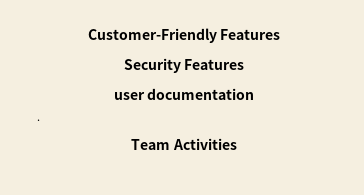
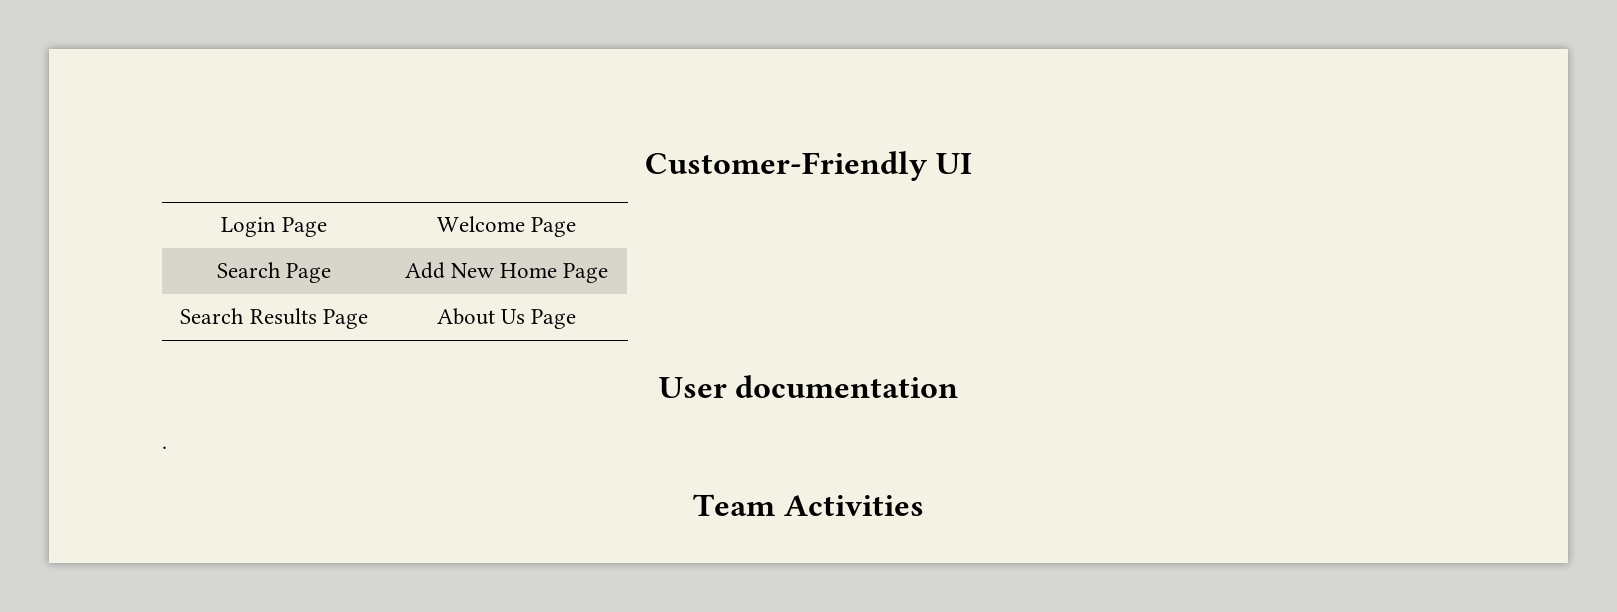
- Customer-Friendly Features
- Security Features
- user documentation
+ Customer-Friendly UI
+ Login Page | Welcome Page
+ Search Page | Add New Home Page
+ Search Results Page | About Us Page
+ User documentation

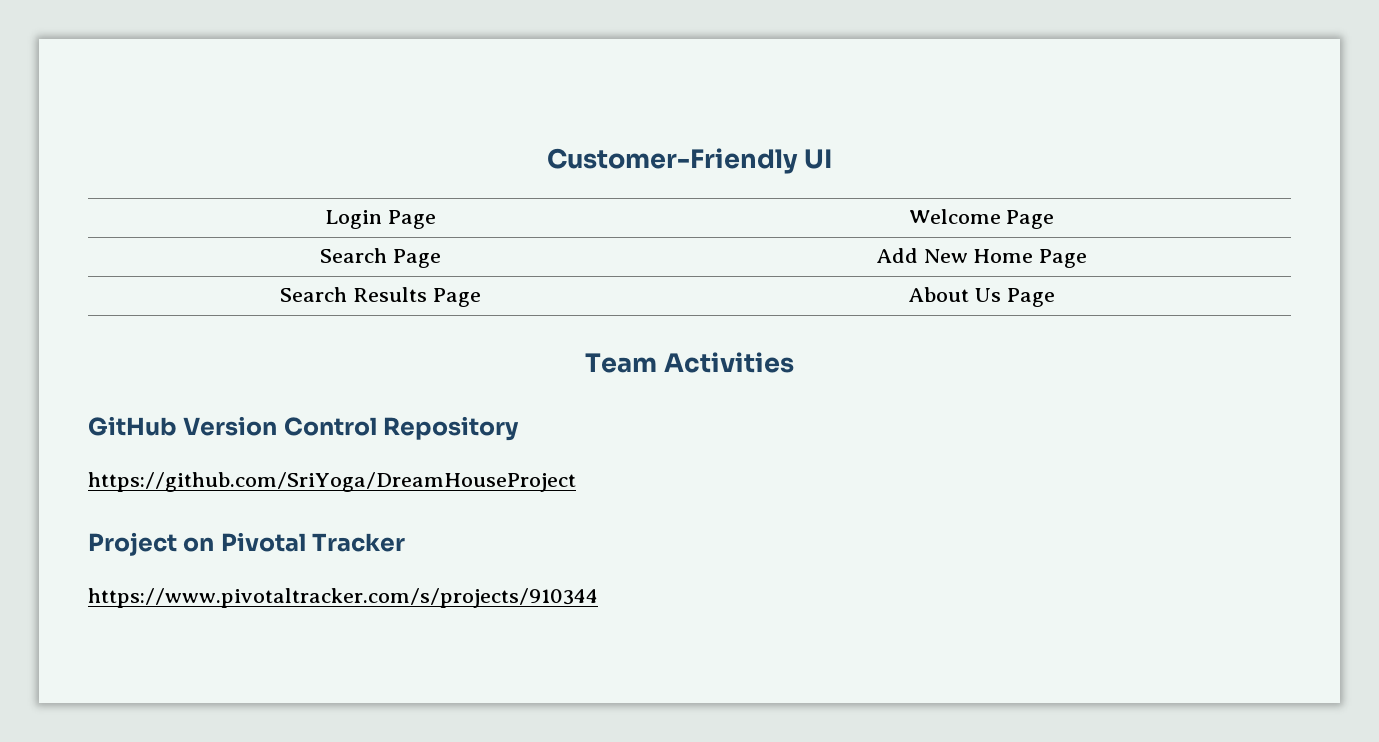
- User documentation
- .
+ GitHub Version Control Repository
+ https://github.com/SriYoga/DreamHouseProject
+ Project on Pivotal Tracker
+ https://www.pivotaltracker.com/s/projects/910344

